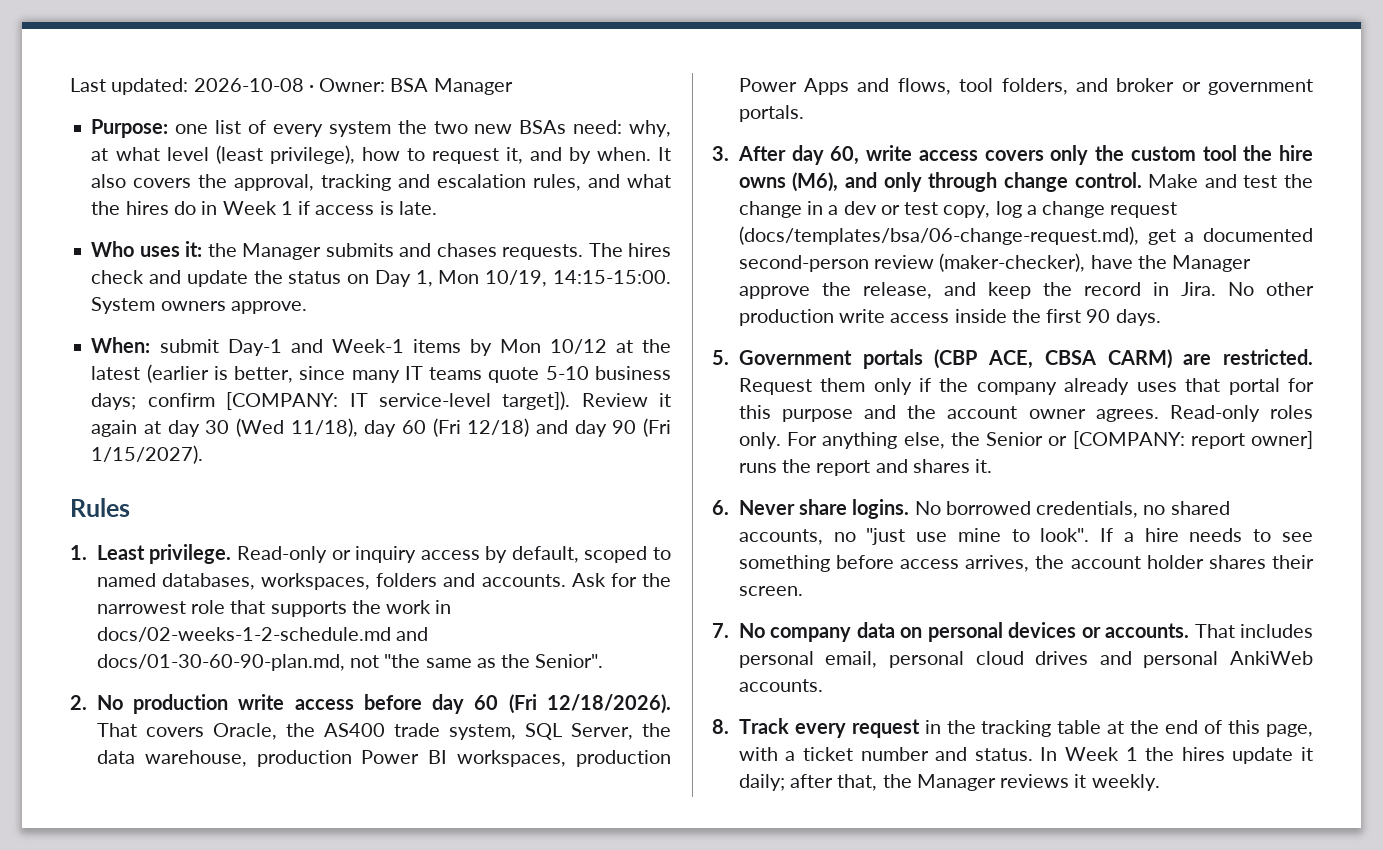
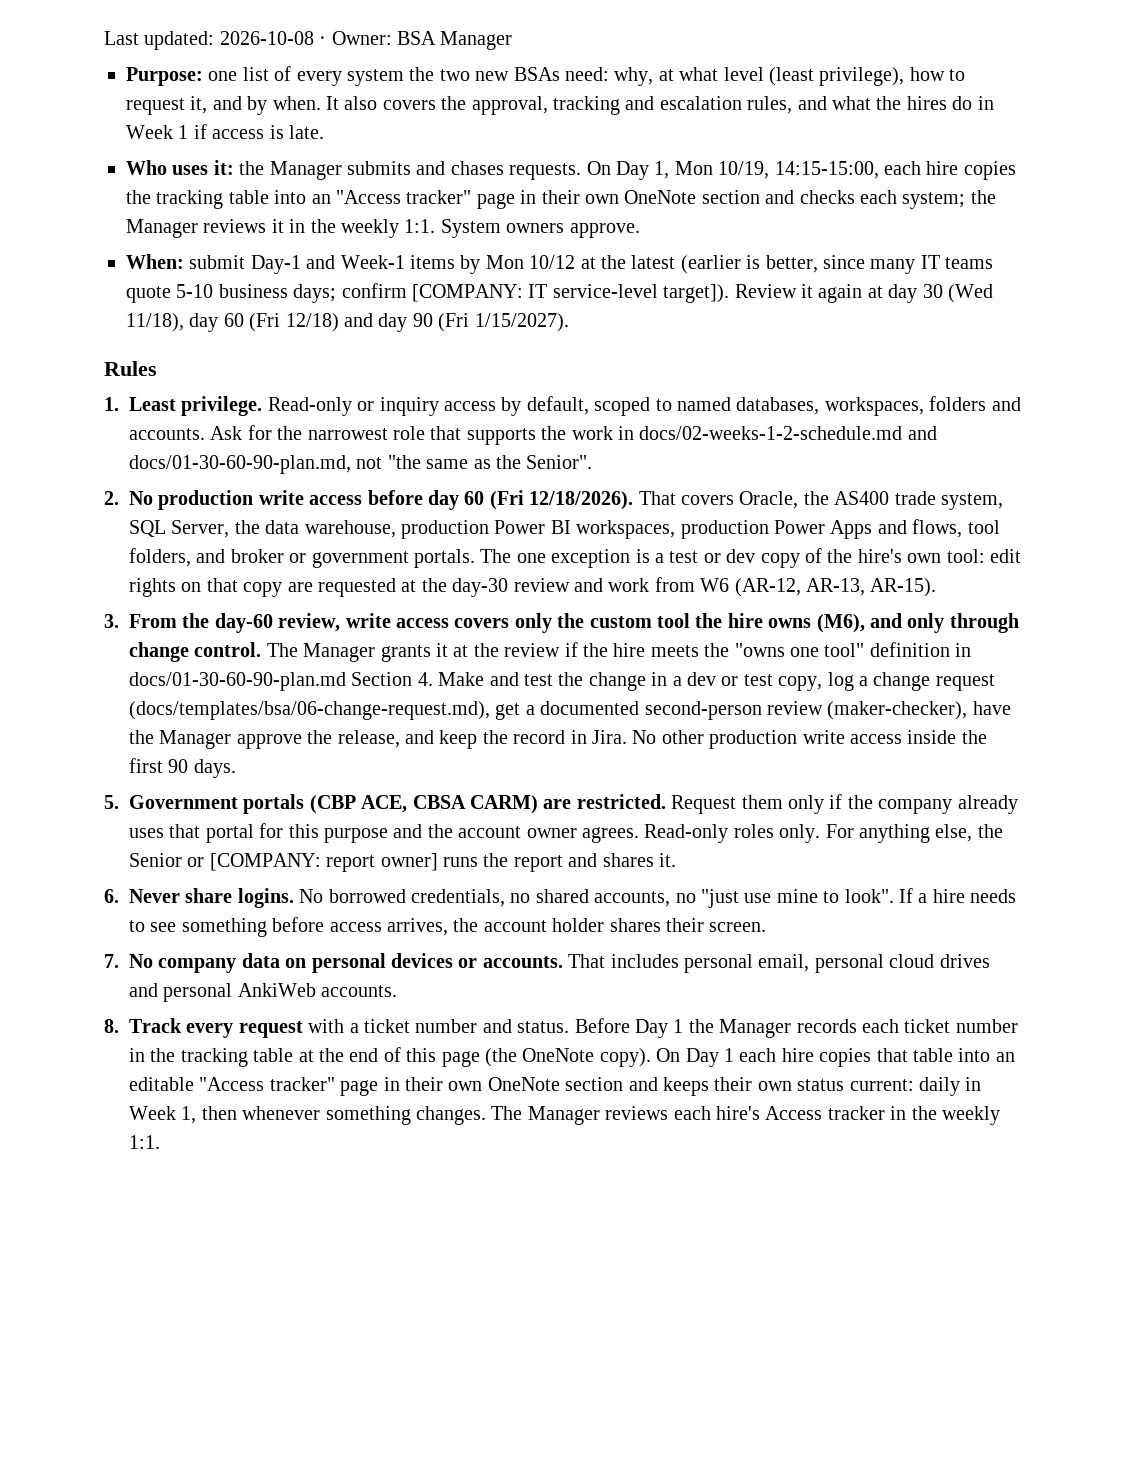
- The hires check and update the status on Day 1, Mon 10/19, 14:15-15:00.
+ On Day 1, Mon 10/19, 14:15-15:00, each hire copies the tracking table into an "Access tracker" page in their own OneNote section and checks each system; the Manager reviews it in the weekly 1:1.
- That covers Oracle, the AS400 trade system, SQL Server, the data warehouse, production Power BI workspaces, production Power Apps and flows, tool folders, and broker or government portals.
- 3. After day 60, write access covers only the custom tool the hire owns (M6), and only through change control.
+ That covers Oracle, the AS400 trade system, SQL Server, the data warehouse, production Power BI workspaces, production Power Apps and flows, tool folders, and broker or government portals. The one exception is a test or dev copy of the hire's own tool: edit rights on that copy are requested at the day-30 review and work from W6 (AR-12, AR-13, AR-15).
+ 3. From the day-60 review, write access covers only the custom tool the hire owns (M6), and only through change control.
- Make and test the change in a dev or test copy, log a change request (docs/templates/bsa/06-change-request.md), get a documented second-person review (maker-checker), have the Manager approve the release, and keep the record in Jira.
+ The Manager grants it at the review if the hire meets the "owns one tool" definition in docs/01-30-60-90-plan.md Section 4. Make and test the change in a dev or test copy, log a change request (docs/templates/bsa/06-change-request.md), get a documented second-person review (maker-checker), have the Manager approve the release, and keep the record in Jira.
- 8. Track every request in the tracking table at the end of this page, with a ticket number and status. In Week 1 the hires update it daily; after that, the Manager reviews it weekly.
+ 8. Track every request with a ticket number and status. Before Day 1 the Manager records each ticket number in the tracking table at the end of this page (the OneNote copy). On Day 1 each hire copies that table into an editable "Access tracker" page in their own OneNote section and keeps their own status current: daily in Week 1, then whenever something changes. The Manager reviews each hire's Access tracker in the weekly 1:1.

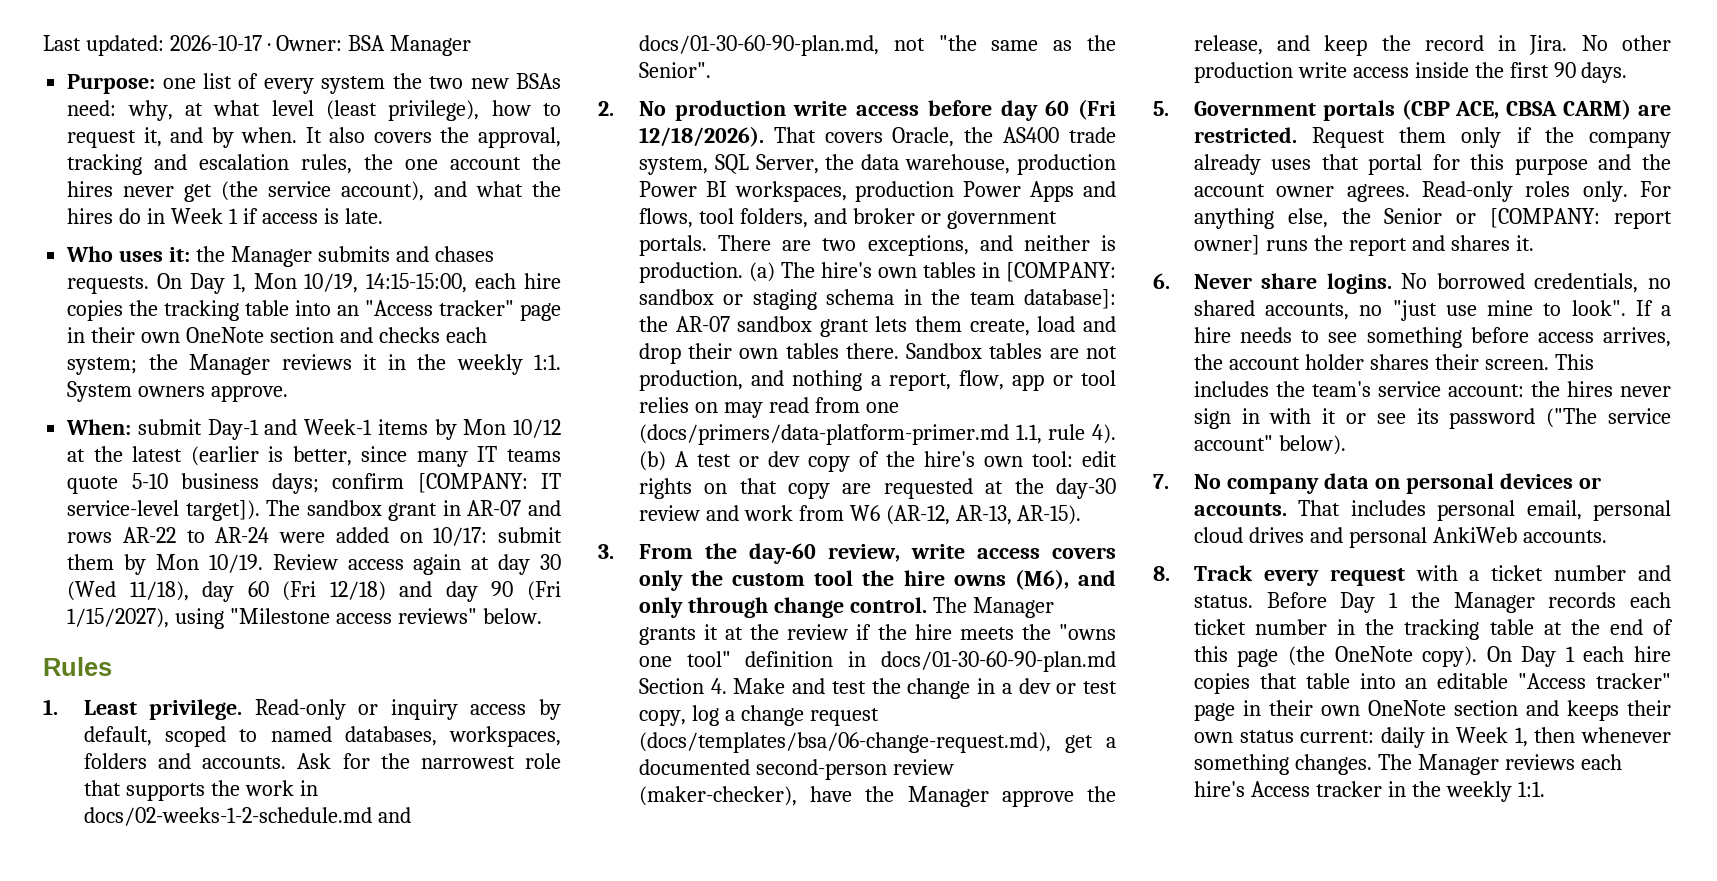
- Last updated: 2026-10-08 · Owner: BSA Manager
+ Last updated: 2026-10-17 · Owner: BSA Manager
- It also covers the approval, tracking and escalation rules, and what the hires do in Week 1 if access is late.
+ It also covers the approval, tracking and escalation rules, the one account the hires never get (the service account), and what the hires do in Week 1 if access is late.
- Review it again at day 30 (Wed 11/18), day 60 (Fri 12/18) and day 90 (Fri 1/15/2027).
+ The sandbox grant in AR-07 and rows AR-22 to AR-24 were added on 10/17: submit them by Mon 10/19. Review access again at day 30 (Wed 11/18), day 60 (Fri 12/18) and day 90 (Fri 1/15/2027), using "Milestone access reviews" below.
- The one exception is a test or dev copy of the hire's own tool: edit rights on that copy are requested at the day-30 review and work from W6 (AR-12, AR-13, AR-15).
+ There are two exceptions, and neither is production. (a) The hire's own tables in [COMPANY: sandbox or staging schema in the team database]: the AR-07 sandbox grant lets them create, load and drop their own tables there. Sandbox tables are not production, and nothing a report, flow, app or tool relies on may read from one (docs/primers/data-platform-primer.md 1.1, rule 4). (b) A test or dev copy of the hire's own tool: edit rights on that copy are requested at the day-30 review and work from W6 (AR-12, AR-13, AR-15).
+ This includes the team's service account: the hires never sign in with it or see its password ("The service account" below).

